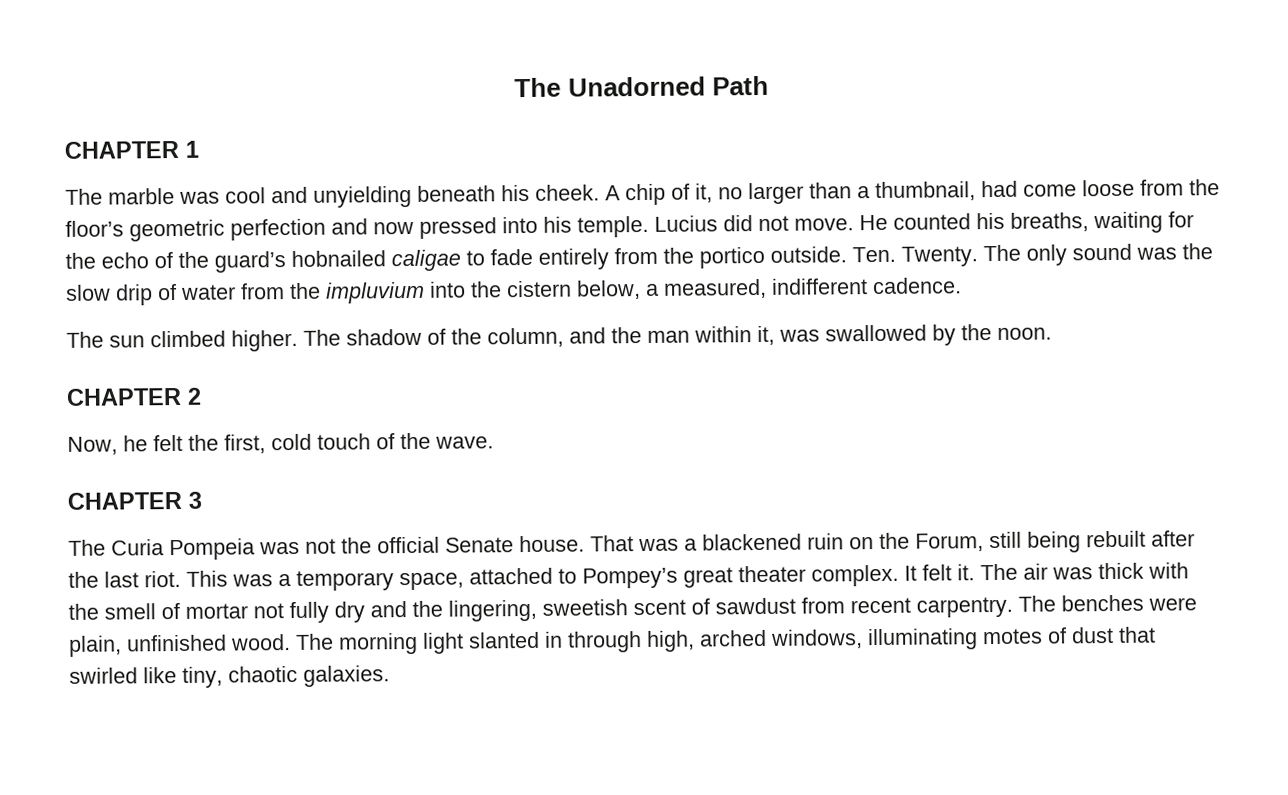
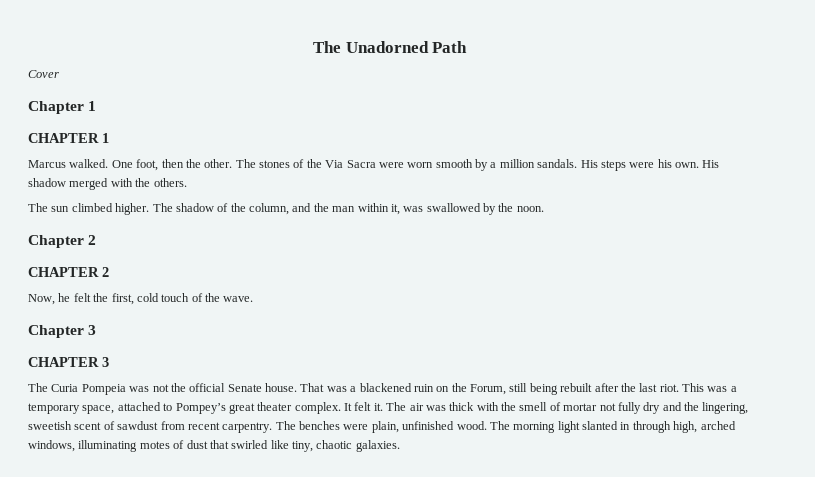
+ Cover
+ Chapter 1
- The marble was cool and unyielding beneath his cheek. A chip of it, no larger than a thumbnail, had come loose from the floor’s geometric perfection and now pressed into his temple. Lucius did not move. He counted his breaths, waiting for the echo of the guard’s hobnailed caligae to fade entirely from the portico outside. Ten. Twenty. The only sound was the slow drip of water from the impluvium into the cistern below, a measured, indifferent cadence.
+ Marcus walked. One foot, then the other. The stones of the Via Sacra were worn smooth by a million sandals. His steps were his own. His shadow merged with the others.
+ Chapter 2
+ Chapter 3

